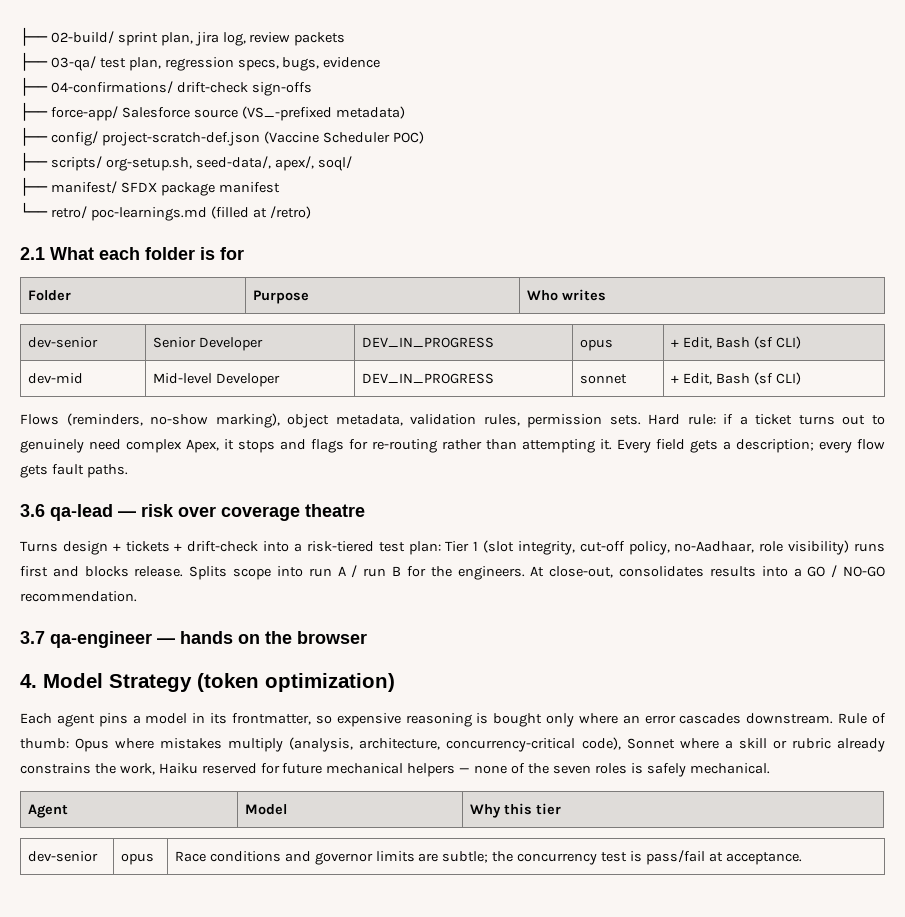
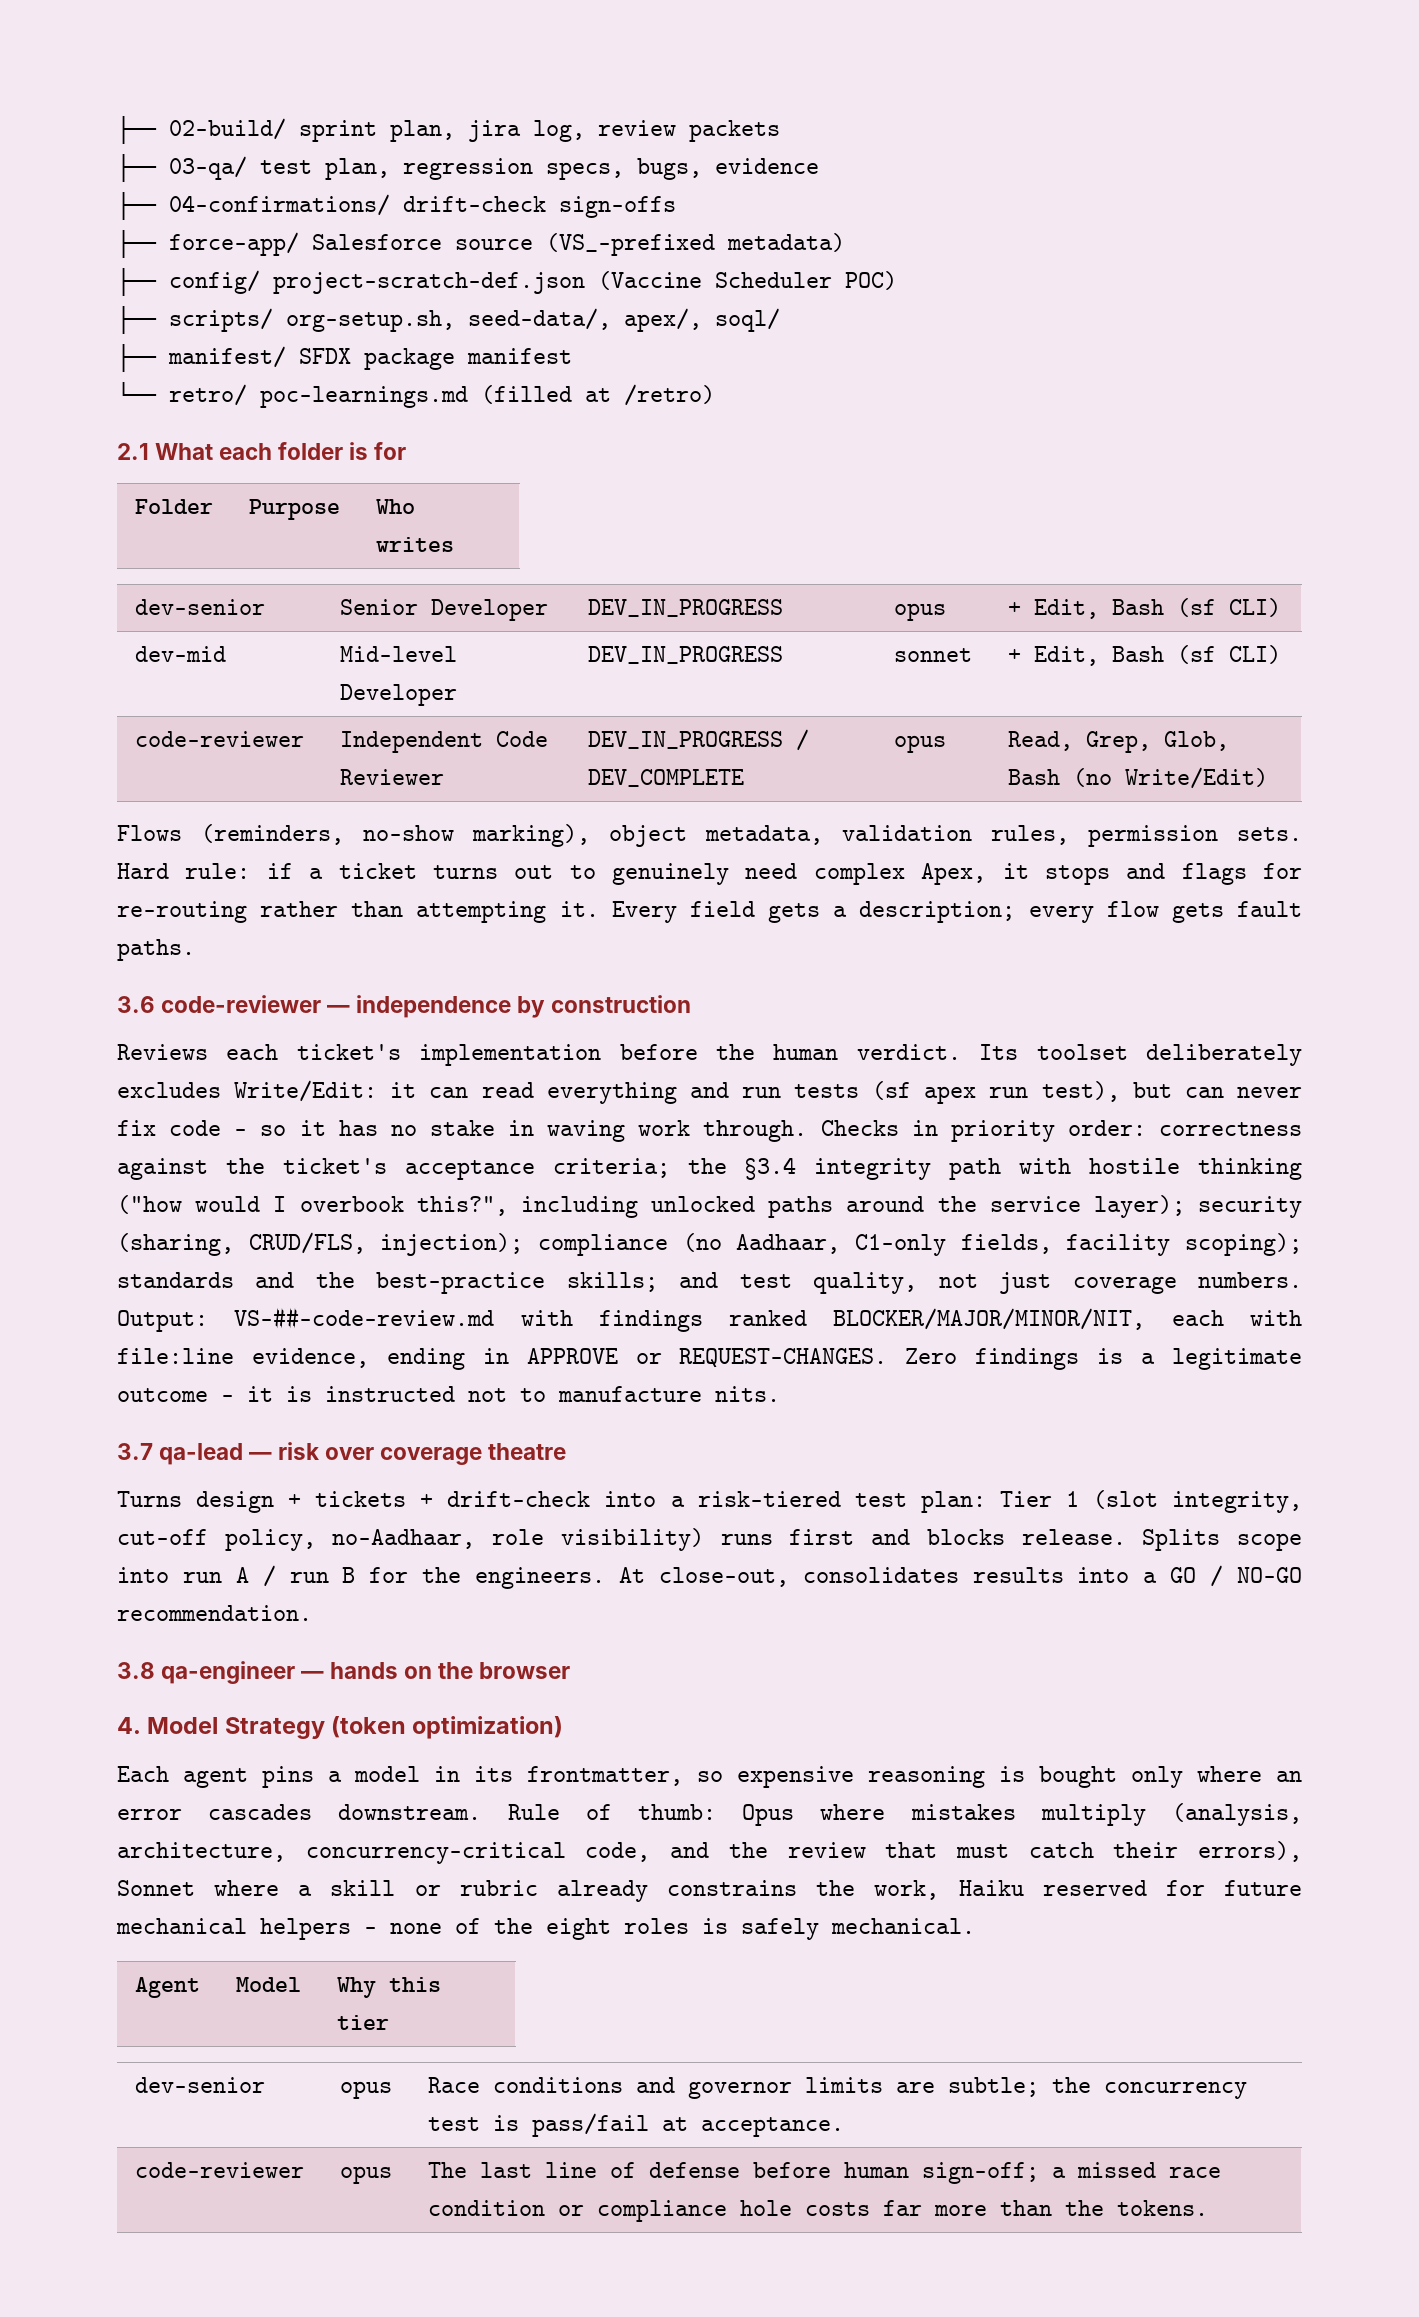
+ code-reviewer | Independent Code Reviewer | DEV_IN_PROGRESS / DEV_COMPLETE | opus | Read, Grep, Glob, Bash (no Write/Edit)
- 3.6 qa-lead — risk over coverage theatre
+ 3.6 code-reviewer — independence by construction
+ Reviews each ticket's implementation before the human verdict. Its toolset deliberately excludes Write/Edit: it can read everything and run tests (sf apex run test), but can never fix code — so it has no stake in waving work through. Checks in priority order: correctness against the ticket's acceptance criteria; the §3.4 integrity path with hostile thinking ("how would I overbook this?", including unlocked paths around the service layer); security (sharing, CRUD/FLS, injection); compliance (no Aadhaar, C1-only fields, facility scoping); standards and the best-practice skills; and test quality, not just coverage numbers. Output: VS-##-code-review.md with findings ranked BLOCKER/MAJOR/MINOR/NIT, each with file:line evidence, ending in APPROVE or REQUEST-CHANGES. Zero findings is a legitimate outcome — it is instructed not to manufacture nits.
+ 3.7 qa-lead — risk over coverage theatre
- 3.7 qa-engineer — hands on the browser
+ 3.8 qa-engineer — hands on the browser
- Rule of thumb: Opus where mistakes multiply (analysis, architecture, concurrency-critical code), Sonnet where a skill or rubric already constrains the work, Haiku reserved for future mechanical helpers — none of the seven roles is safely mechanical.
+ Rule of thumb: Opus where mistakes multiply (analysis, architecture, concurrency-critical code, and the review that must catch their errors), Sonnet where a skill or rubric already constrains the work, Haiku reserved for future mechanical helpers — none of the eight roles is safely mechanical.
+ code-reviewer | opus | The last line of defense before human sign-off; a missed race condition or compliance hole costs far more than the tokens.

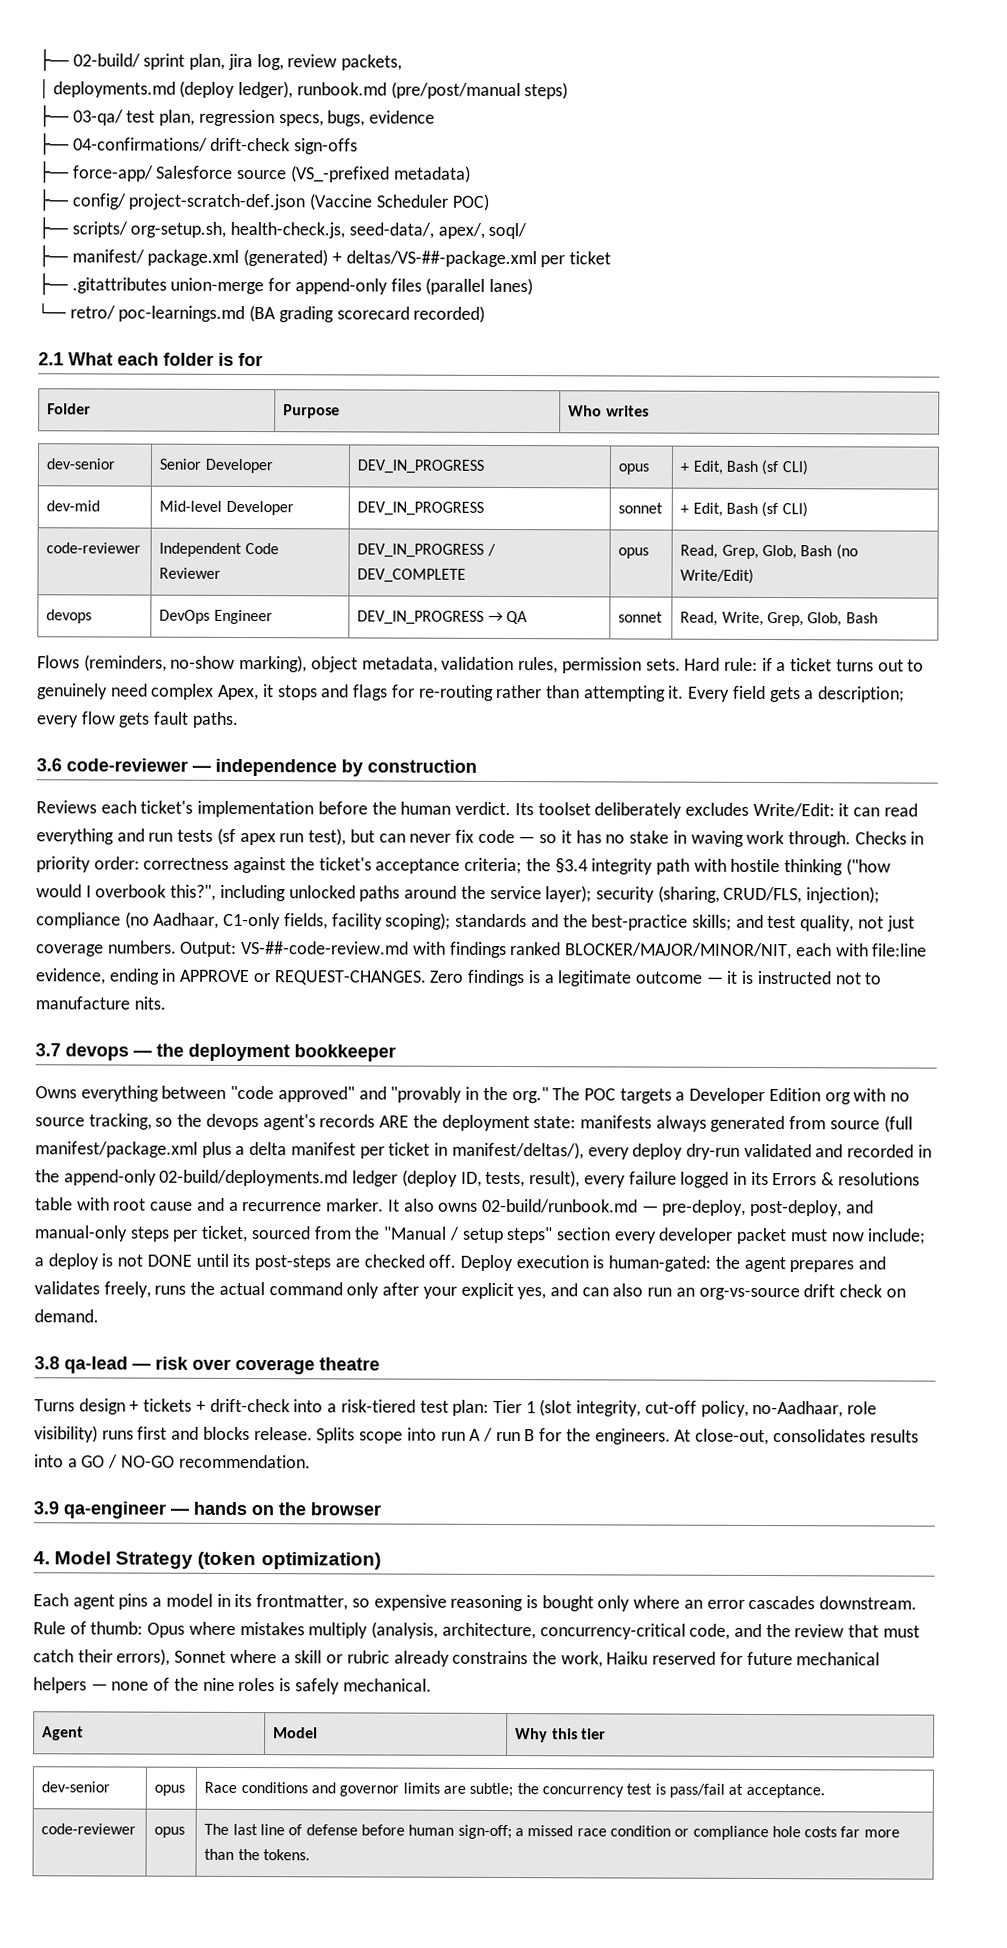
- ├── 02-build/ sprint plan, jira log, review packets
+ ├── 02-build/ sprint plan, jira log, review packets,
+ │ deployments.md (deploy ledger), runbook.md (pre/post/manual steps)
- ├── scripts/ org-setup.sh, seed-data/, apex/, soql/
+ ├── scripts/ org-setup.sh, health-check.js, seed-data/, apex/, soql/
- ├── manifest/ SFDX package manifest
+ ├── manifest/ package.xml (generated) + deltas/VS-##-package.xml per ticket
+ ├── .gitattributes union-merge for append-only files (parallel lanes)
- └── retro/ poc-learnings.md (filled at /retro)
+ └── retro/ poc-learnings.md (BA grading scorecard recorded)
+ devops | DevOps Engineer | DEV_IN_PROGRESS → QA | sonnet | Read, Write, Grep, Glob, Bash
- 3.7 qa-lead — risk over coverage theatre
+ 3.7 devops — the deployment bookkeeper
+ Owns everything between "code approved" and "provably in the org." The POC targets a Developer Edition org with no source tracking, so the devops agent's records ARE the deployment state: manifests always generated from source (full manifest/package.xml plus a delta manifest per ticket in manifest/deltas/), every deploy dry-run validated and recorded in the append-only 02-build/deployments.md ledger (deploy ID, tests, result), every failure logged in its Errors & resolutions table with root cause and a recurrence marker. It also owns 02-build/runbook.md — pre-deploy, post-deploy, and manual-only steps per ticket, sourced from the "Manual / setup steps" section every developer packet must now include; a deploy is not DONE until its post-steps are checked off. Deploy execution is human-gated: the agent prepares and validates freely, runs the actual command only after your explicit yes, and can also run an org-vs-source drift check on demand.
+ 3.8 qa-lead — risk over coverage theatre
- 3.8 qa-engineer — hands on the browser
+ 3.9 qa-engineer — hands on the browser
- Rule of thumb: Opus where mistakes multiply (analysis, architecture, concurrency-critical code, and the review that must catch their errors), Sonnet where a skill or rubric already constrains the work, Haiku reserved for future mechanical helpers — none of the eight roles is safely mechanical.
+ Rule of thumb: Opus where mistakes multiply (analysis, architecture, concurrency-critical code, and the review that must catch their errors), Sonnet where a skill or rubric already constrains the work, Haiku reserved for future mechanical helpers — none of the nine roles is safely mechanical.

